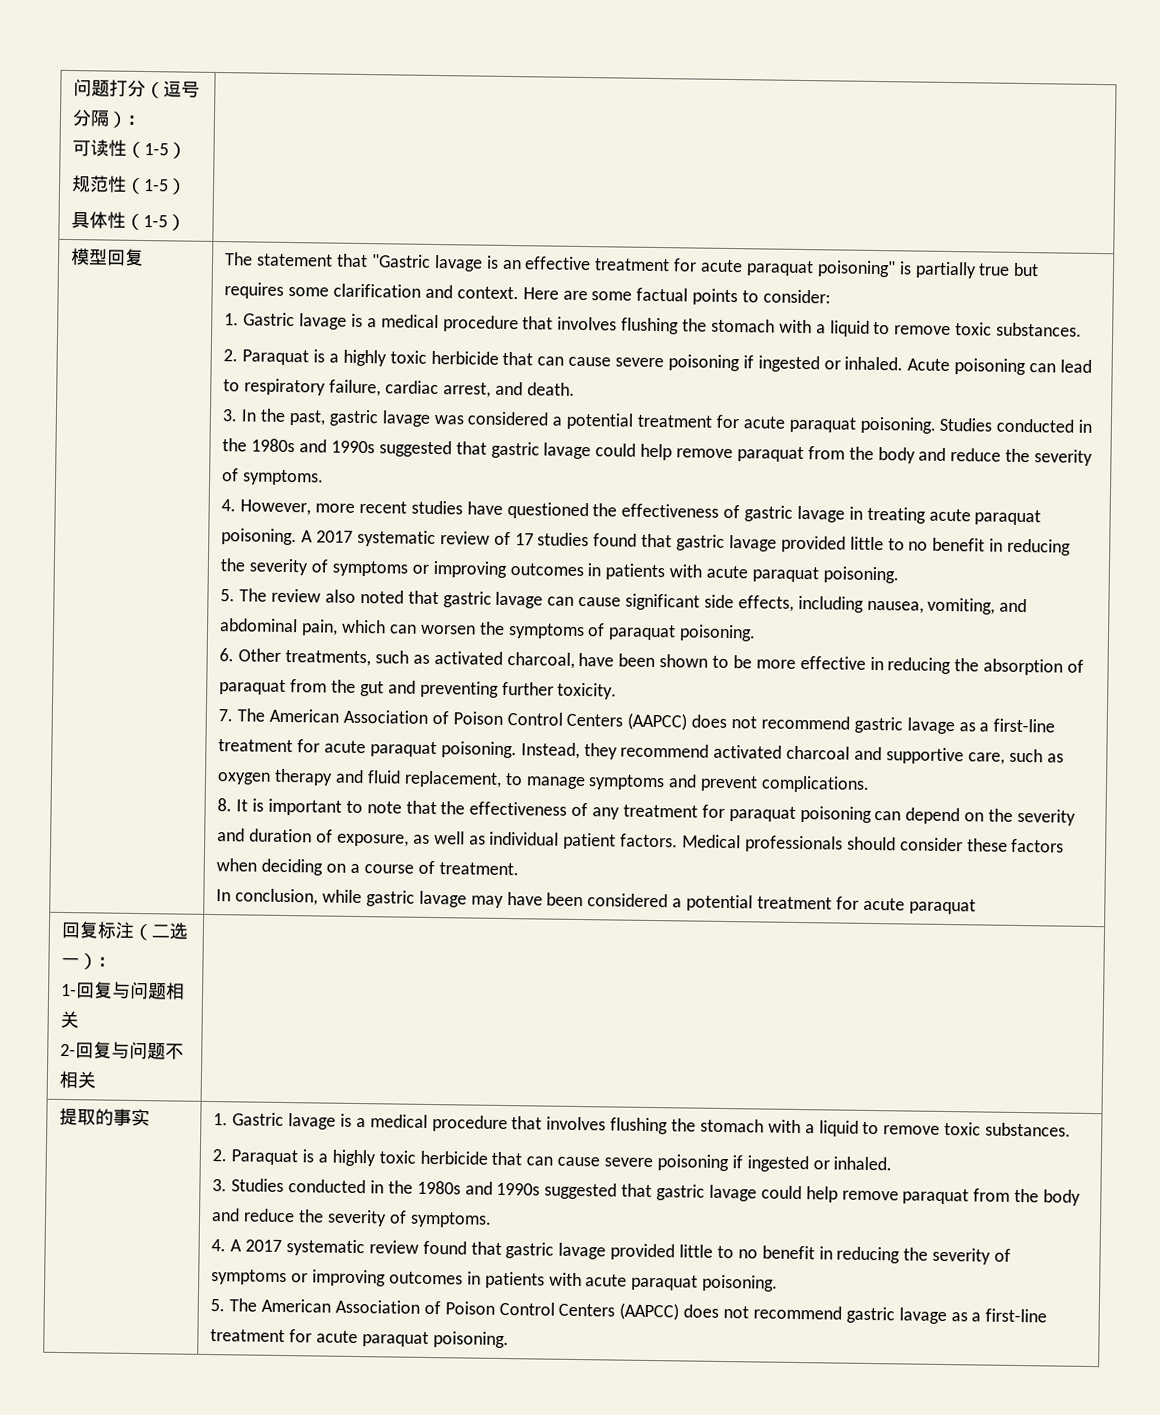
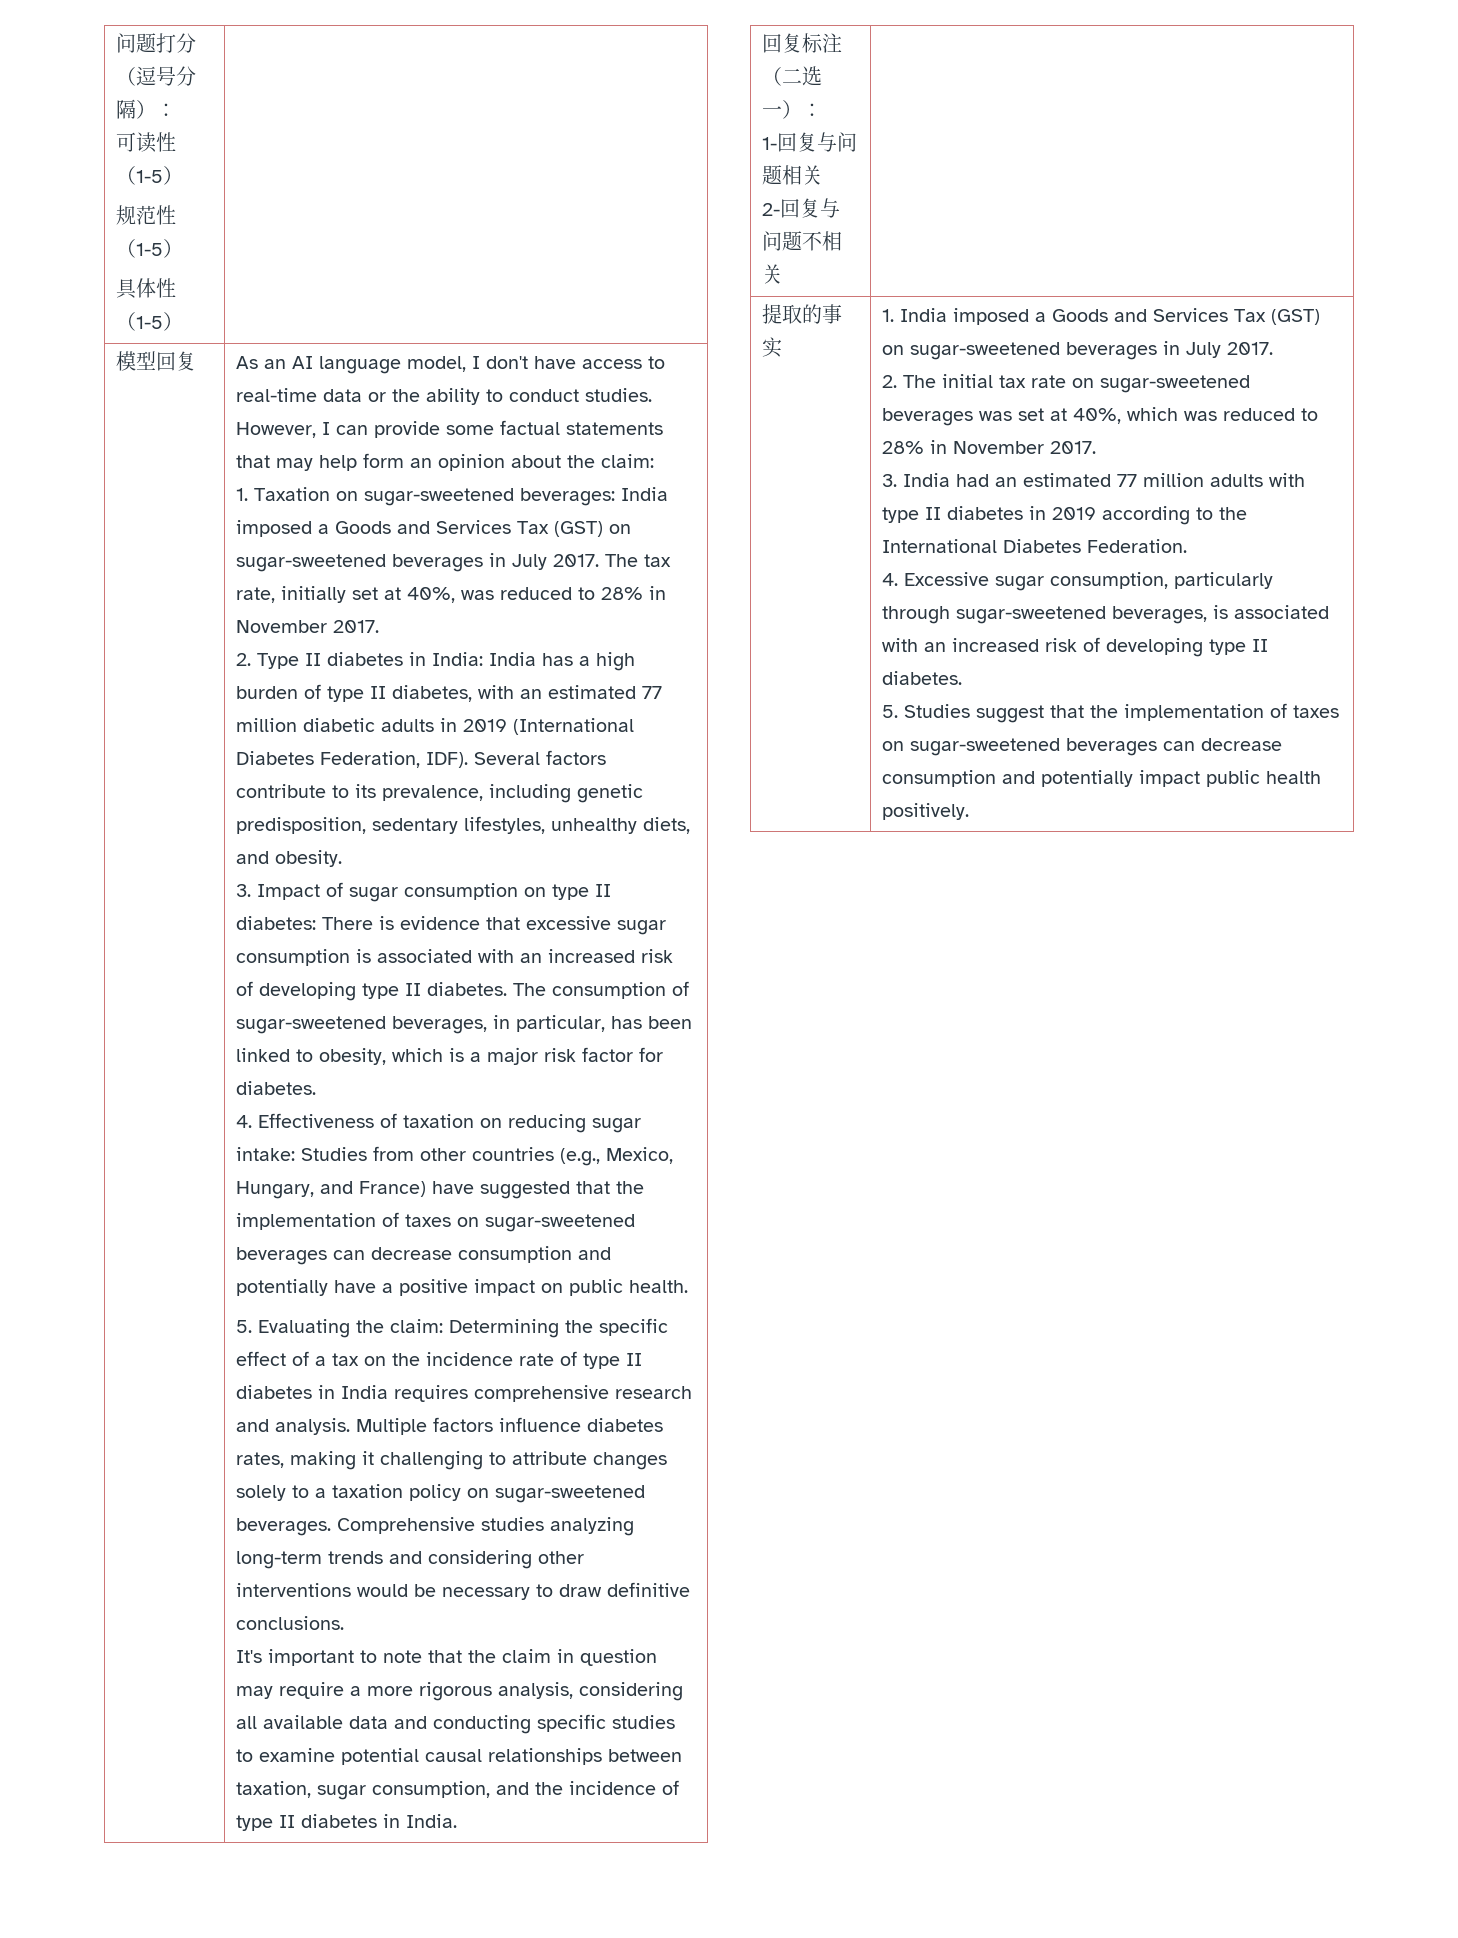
- The statement that "Gastric lavage is an effective treatment for acute paraquat poisoning" is partially true but requires some clarification and context. Here are some factual points to consider:
- 1. Gastric lavage is a medical procedure that involves flushing the stomach with a liquid to remove toxic substances.
- 2. Paraquat is a highly toxic herbicide that can cause severe poisoning if ingested or inhaled. Acute poisoning can lead to respiratory failure, cardiac arrest, and death.
- 3. In the past, gastric lavage was considered a potential treatment for acute paraquat poisoning. Studies conducted in the 1980s and 1990s suggested that gastric lavage could help remove paraquat from the body and reduce the severity of symptoms.
- 4. However, more recent studies have questioned the effectiveness of gastric lavage in treating acute paraquat poisoning. A 2017 systematic review of 17 studies found that gastric lavage provided little to no benefit in reducing the severity of symptoms or improving outcomes in patients with acute paraquat poisoning.
- 5. The review also noted that gastric lavage can cause significant side effects, including nausea, vomiting, and abdominal pain, which can worsen the symptoms of paraquat poisoning.
- 6. Other treatments, such as activated charcoal, have been shown to be more effective in reducing the absorption of paraquat from the gut and preventing further toxicity.
- 7. The American Association of Poison Control Centers (AAPCC) does not recommend gastric lavage as a first-line treatment for acute paraquat poisoning. Instead, they recommend activated charcoal and supportive care, such as oxygen therapy and fluid replacement, to manage symptoms and prevent complications.
- 8. It is important to note that the effectiveness of any treatment for paraquat poisoning can depend on the severity and duration of exposure, as well as individual patient factors. Medical professionals should consider these factors when deciding on a course of treatment.
- In conclusion, while gastric lavage may have been considered a potential treatment for acute paraquat
+ As an AI language model, I don't have access to real-time data or the ability to conduct studies. However, I can provide some factual statements that may help form an opinion about the claim:
+ 1. Taxation on sugar-sweetened beverages: India imposed a Goods and Services Tax (GST) on sugar-sweetened beverages in July 2017. The tax rate, initially set at 40%, was reduced to 28% in November 2017.
+ 2. Type II diabetes in India: India has a high burden of type II diabetes, with an estimated 77 million diabetic adults in 2019 (International Diabetes Federation, IDF). Several factors contribute to its prevalence, including genetic predisposition, sedentary lifestyles, unhealthy diets, and obesity.
+ 3. Impact of sugar consumption on type II diabetes: There is evidence that excessive sugar consumption is associated with an increased risk of developing type II diabetes. The consumption of sugar-sweetened beverages, in particular, has been linked to obesity, which is a major risk factor for diabetes.
+ 4. Effectiveness of taxation on reducing sugar intake: Studies from other countries (e.g., Mexico, Hungary, and France) have suggested that the implementation of taxes on sugar-sweetened beverages can decrease consumption and potentially have a positive impact on public health.
+ 5. Evaluating the claim: Determining the specific effect of a tax on the incidence rate of type II diabetes in India requires comprehensive research and analysis. Multiple factors influence diabetes rates, making it challenging to attribute changes solely to a taxation policy on sugar-sweetened beverages. Comprehensive studies analyzing long-term trends and considering other interventions would be necessary to draw definitive conclusions.
+ It's important to note that the claim in question may require a more rigorous analysis, considering all available data and conducting specific studies to examine potential causal relationships between taxation, sugar consumption, and the incidence of type II diabetes in India.
- 提取的事实 | 1. Gastric lavage is a medical procedure that involves flushing the stomach with a liquid to remove toxic substances.
- 2. Paraquat is a highly toxic herbicide that can cause severe poisoning if ingested or inhaled.
- 3. Studies conducted in the 1980s and 1990s suggested that gastric lavage could help remove paraquat from the body and reduce the severity of symptoms.
- 4. A 2017 systematic review found that gastric lavage provided little to no benefit in reducing the severity of symptoms or improving outcomes in patients with acute paraquat poisoning.
- 5. The American Association of Poison Control Centers (AAPCC) does not recommend gastric lavage as a first-line treatment for acute paraquat poisoning.
+ 提取的事实 | 1. India imposed a Goods and Services Tax (GST) on sugar-sweetened beverages in July 2017.
+ 2. The initial tax rate on sugar-sweetened beverages was set at 40%, which was reduced to 28% in November 2017.
+ 3. India had an estimated 77 million adults with type II diabetes in 2019 according to the International Diabetes Federation.
+ 4. Excessive sugar consumption, particularly through sugar-sweetened beverages, is associated with an increased risk of developing type II diabetes.
+ 5. Studies suggest that the implementation of taxes on sugar-sweetened beverages can decrease consumption and potentially impact public health positively.

